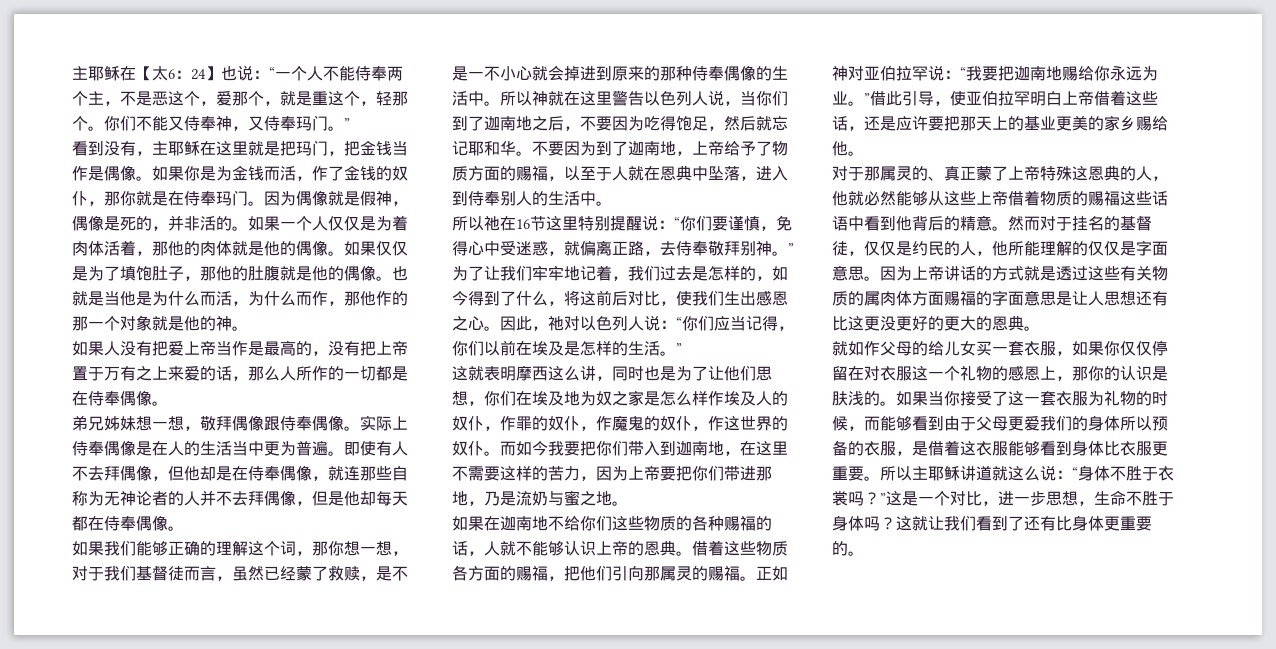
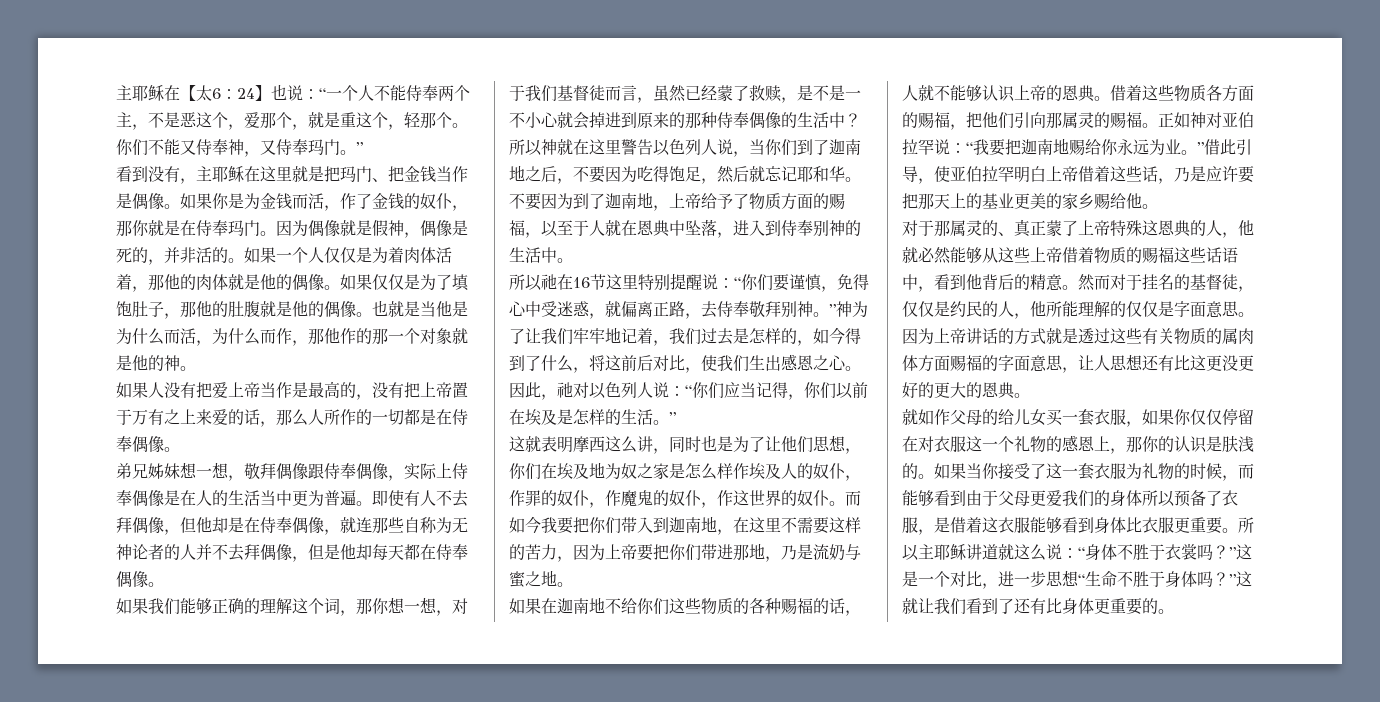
- 看到没有，主耶稣在这里就是把玛门，把金钱当作是偶像。
+ 看到没有，主耶稣在这里就是把玛门、把金钱当作是偶像。
- 弟兄姊妹想一想，敬拜偶像跟侍奉偶像。实际上侍奉偶像是在人的生活当中更为普遍。
+ 弟兄姊妹想一想，敬拜偶像跟侍奉偶像，实际上侍奉偶像是在人的生活当中更为普遍。
- 如果我们能够正确的理解这个词，那你想一想，对于我们基督徒而言，虽然已经蒙了救赎，是不是一不小心就会掉进到原来的那种侍奉偶像的生活中。
+ 如果我们能够正确的理解这个词，那你想一想，对于我们基督徒而言，虽然已经蒙了救赎，是不是一不小心就会掉进到原来的那种侍奉偶像的生活中？
- 不要因为到了迦南地，上帝给予了物质方面的赐福，以至于人就在恩典中坠落，进入到侍奉别人的生活中。
+ 不要因为到了迦南地，上帝给予了物质方面的赐福，以至于人就在恩典中坠落，进入到侍奉别神的生活中。
- 所以祂在16节这里特别提醒说：“你们要谨慎，免得心中受迷惑，就偏离正路，去侍奉敬拜别神。”为了让我们牢牢地记着，我们过去是怎样的，如今得到了什么，将这前后对比，使我们生出感恩之心。
+ 所以祂在16节这里特别提醒说：“你们要谨慎，免得心中受迷惑，就偏离正路，去侍奉敬拜别神。”神为了让我们牢牢地记着，我们过去是怎样的，如今得到了什么，将这前后对比，使我们生出感恩之心。
- 正如神对亚伯拉罕说：“我要把迦南地赐给你永远为业。”借此引导，使亚伯拉罕明白上帝借着这些话，还是应许要把那天上的基业更美的家乡赐给他。
+ 正如神对亚伯拉罕说：“我要把迦南地赐给你永远为业。”借此引导，使亚伯拉罕明白上帝借着这些话，乃是应许要把那天上的基业更美的家乡赐给他。
- 对于那属灵的、真正蒙了上帝特殊这恩典的人，他就必然能够从这些上帝借着物质的赐福这些话语中看到他背后的精意。
+ 对于那属灵的、真正蒙了上帝特殊这恩典的人，他就必然能够从这些上帝借着物质的赐福这些话语中，看到他背后的精意。
- 因为上帝讲话的方式就是透过这些有关物质的属肉体方面赐福的字面意思是让人思想还有比这更没更好的更大的恩典。
+ 因为上帝讲话的方式就是透过这些有关物质的属肉体方面赐福的字面意思，让人思想还有比这更没更好的更大的恩典。
- 如果当你接受了这一套衣服为礼物的时候，而能够看到由于父母更爱我们的身体所以预备的衣服，是借着这衣服能够看到身体比衣服更重要。
+ 如果当你接受了这一套衣服为礼物的时候，而能够看到由于父母更爱我们的身体所以预备了衣服，是借着这衣服能够看到身体比衣服更重要。
- 所以主耶稣讲道就这么说：“身体不胜于衣裳吗？”这是一个对比，进一步思想，生命不胜于身体吗？这就让我们看到了还有比身体更重要的。
+ 所以主耶稣讲道就这么说：“身体不胜于衣裳吗？”这是一个对比，进一步思想“生命不胜于身体吗？”这就让我们看到了还有比身体更重要的。

